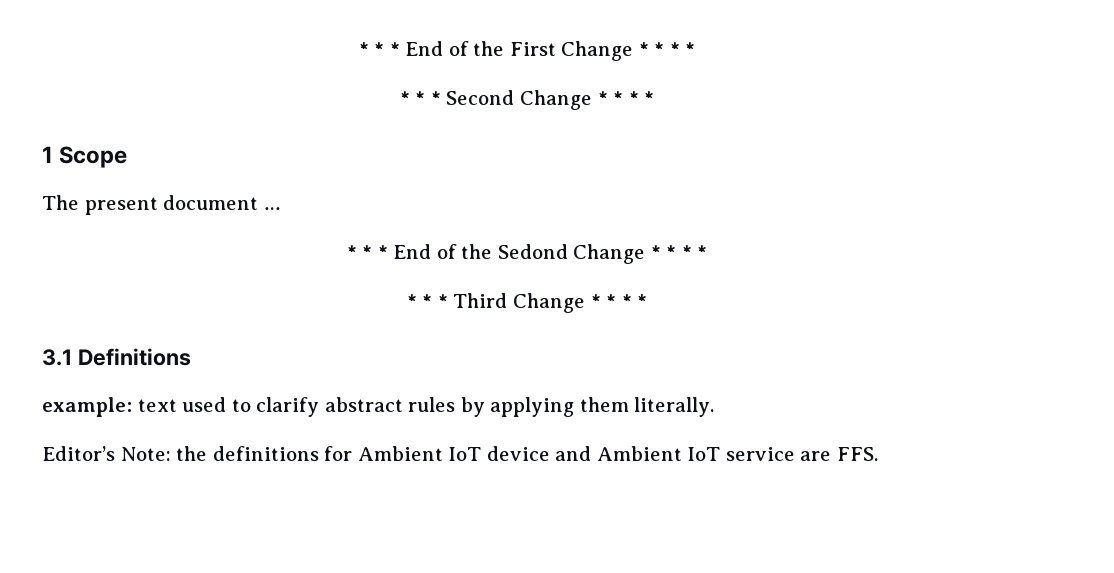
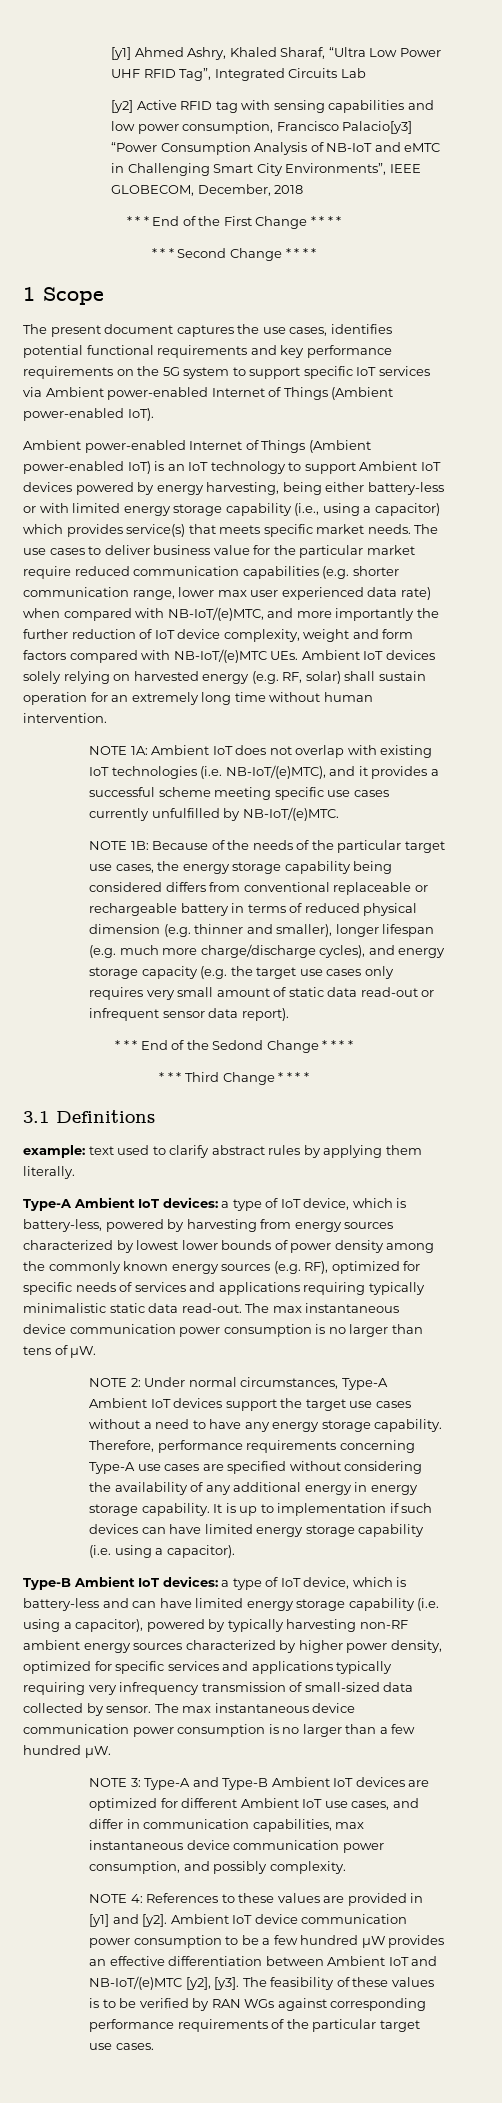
+ [y1] Ahmed Ashry, Khaled Sharaf, “Ultra Low Power UHF RFID Tag”, Integrated Circuits Lab
+ [y2] Active RFID tag with sensing capabilities and low power consumption, Francisco Palacio[y3] “Power Consumption Analysis of NB-IoT and eMTC in Challenging Smart City Environments”, IEEE GLOBECOM, December, 2018
- The present document …
+ The present document captures the use cases, identifies potential functional requirements and key performance requirements on the 5G system to support specific IoT services via Ambient power-enabled Internet of Things (Ambient power-enabled IoT).
+ Ambient power-enabled Internet of Things (Ambient power-enabled IoT) is an IoT technology to support Ambient IoT devices powered by energy harvesting, being either battery-less or with limited energy storage capability (i.e., using a capacitor) which provides service(s) that meets specific market needs. The use cases to deliver business value for the particular market require reduced communication capabilities (e.g. shorter communication range, lower max user experienced data rate) when compared with NB-IoT/(e)MTC, and more importantly the further reduction of IoT device complexity, weight and form factors compared with NB-IoT/(e)MTC UEs. Ambient IoT devices solely relying on harvested energy (e.g. RF, solar) shall sustain operation for an extremely long time without human intervention.
+ NOTE 1A: Ambient IoT does not overlap with existing IoT technologies (i.e. NB-IoT/(e)MTC), and it provides a successful scheme meeting specific use cases currently unfulfilled by NB-IoT/(e)MTC.
+ NOTE 1B: Because of the needs of the particular target use cases, the energy storage capability being considered differs from conventional replaceable or rechargeable battery in terms of reduced physical dimension (e.g. thinner and smaller), longer lifespan (e.g. much more charge/discharge cycles), and energy storage capacity (e.g. the target use cases only requires very small amount of static data read-out or infrequent sensor data report).
- Editor’s Note: the definitions for Ambient IoT device and Ambient IoT service are FFS.
+ Type-A Ambient IoT devices: a type of IoT device, which is battery-less, powered by harvesting from energy sources characterized by lowest lower bounds of power density among the commonly known energy sources (e.g. RF), optimized for specific needs of services and applications requiring typically minimalistic static data read-out. The max instantaneous device communication power consumption is no larger than tens of μW.
+ NOTE 2: Under normal circumstances, Type-A Ambient IoT devices support the target use cases without a need to have any energy storage capability. Therefore, performance requirements concerning Type-A use cases are specified without considering the availability of any additional energy in energy storage capability. It is up to implementation if such devices can have limited energy storage capability (i.e. using a capacitor).
+ Type-B Ambient IoT devices: a type of IoT device, which is battery-less and can have limited energy storage capability (i.e. using a capacitor), powered by typically harvesting non-RF ambient energy sources characterized by higher power density, optimized for specific services and applications typically requiring very infrequency transmission of small-sized data collected by sensor. The max instantaneous device communication power consumption is no larger than a few hundred μW.
+ NOTE 3: Type-A and Type-B Ambient IoT devices are optimized for different Ambient IoT use cases, and differ in communication capabilities, max instantaneous device communication power consumption, and possibly complexity.
+ NOTE 4: References to these values are provided in [y1] and [y2]. Ambient IoT device communication power consumption to be a few hundred μW provides an effective differentiation between Ambient IoT and NB-IoT/(e)MTC [y2], [y3]. The feasibility of these values is to be verified by RAN WGs against corresponding performance requirements of the particular target use cases.

